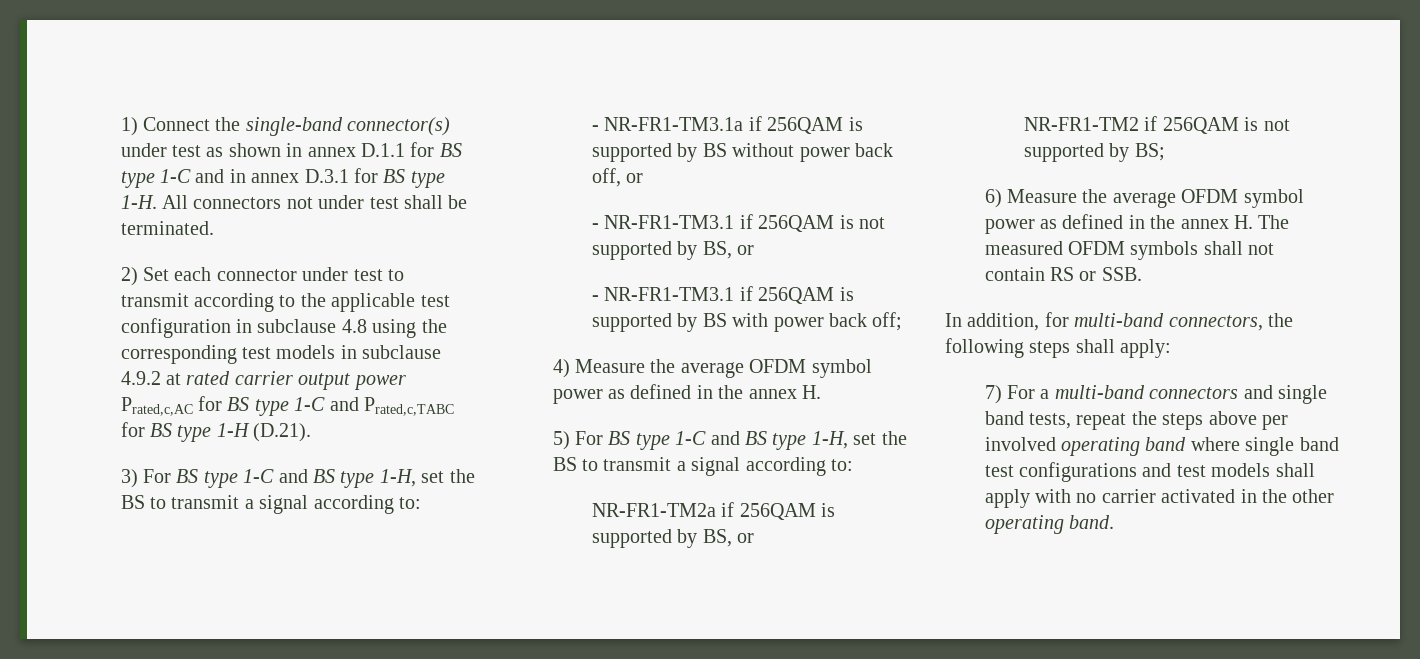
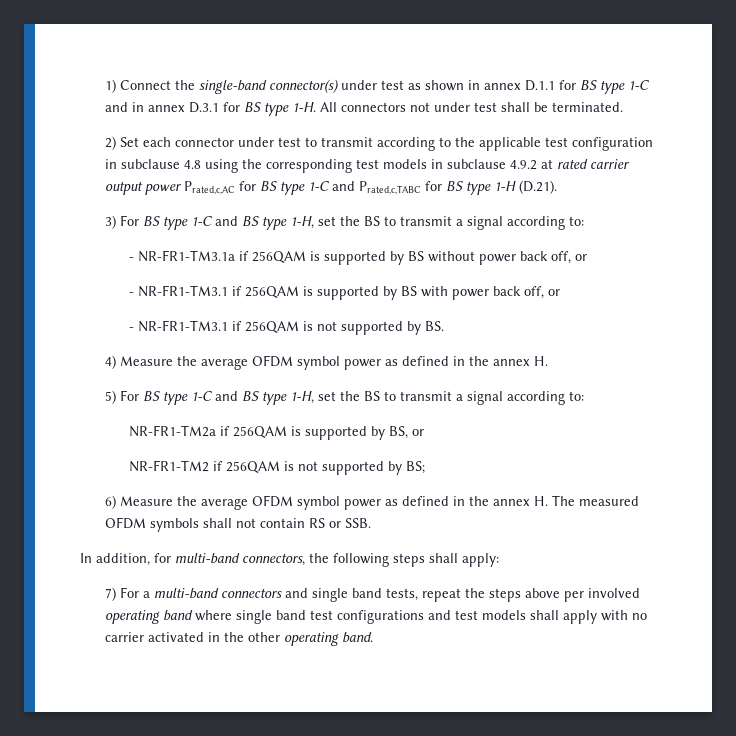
- - NR-FR1-TM3.1 if 256QAM is not supported by BS, or
- - NR-FR1-TM3.1 if 256QAM is supported by BS with power back off;
+ - NR-FR1-TM3.1 if 256QAM is supported by BS with power back off, or
+ - NR-FR1-TM3.1 if 256QAM is not supported by BS.

